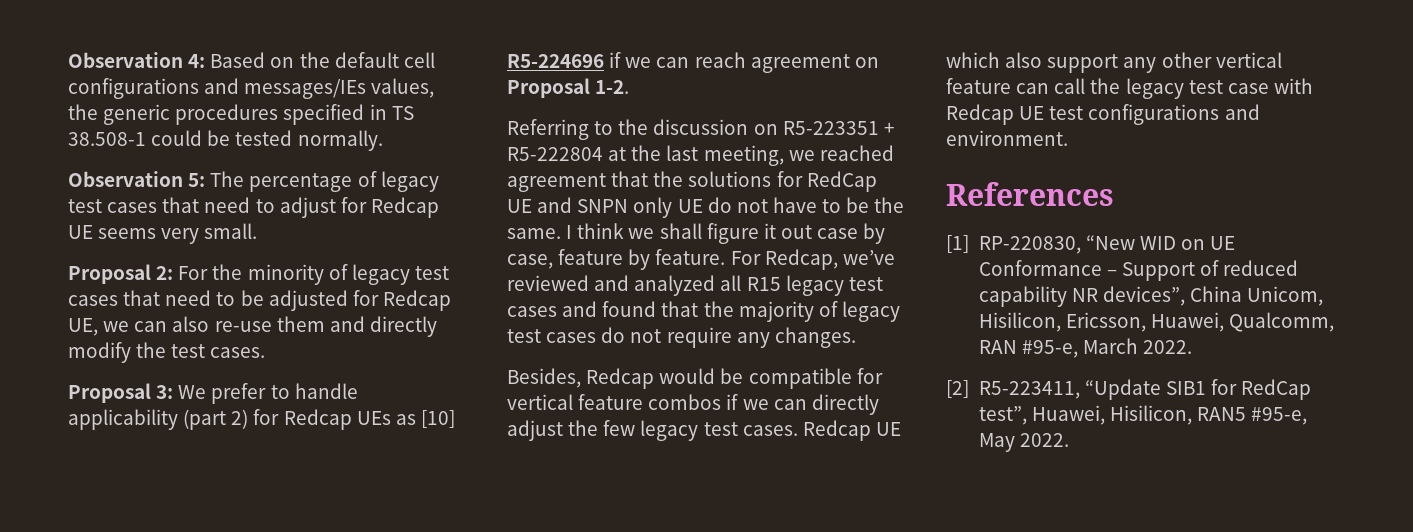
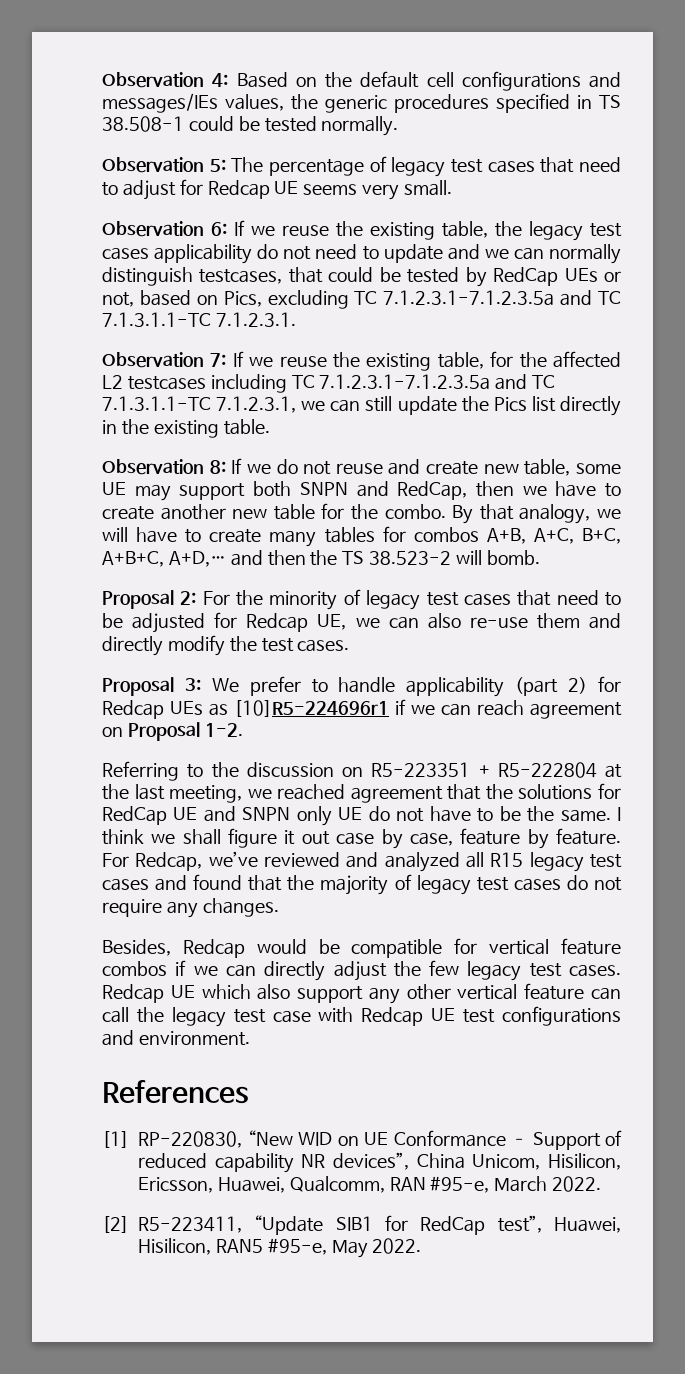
+ Observation 6: If we reuse the existing table, the legacy test cases applicability do not need to update and we can normally distinguish testcases, that could be tested by RedCap UEs or not, based on Pics, excluding TC 7.1.2.3.1-7.1.2.3.5a and TC 7.1.3.1.1-TC 7.1.2.3.1.
+ Observation 7: If we reuse the existing table, for the affected L2 testcases including TC 7.1.2.3.1-7.1.2.3.5a and TC 7.1.3.1.1-TC 7.1.2.3.1, we can still update the Pics list directly in the existing table.
+ Observation 8: If we do not reuse and create new table, some UE may support both SNPN and RedCap, then we have to create another new table for the combo. By that analogy, we will have to create many tables for combos A+B, A+C, B+C, A+B+C, A+D,… and then the TS 38.523-2 will bomb.
- Proposal 3: We prefer to handle applicability (part 2) for Redcap UEs as [10] R5-224696 if we can reach agreement on Proposal 1-2.
+ Proposal 3: We prefer to handle applicability (part 2) for Redcap UEs as [10]R5-224696r1 if we can reach agreement on Proposal 1-2.

